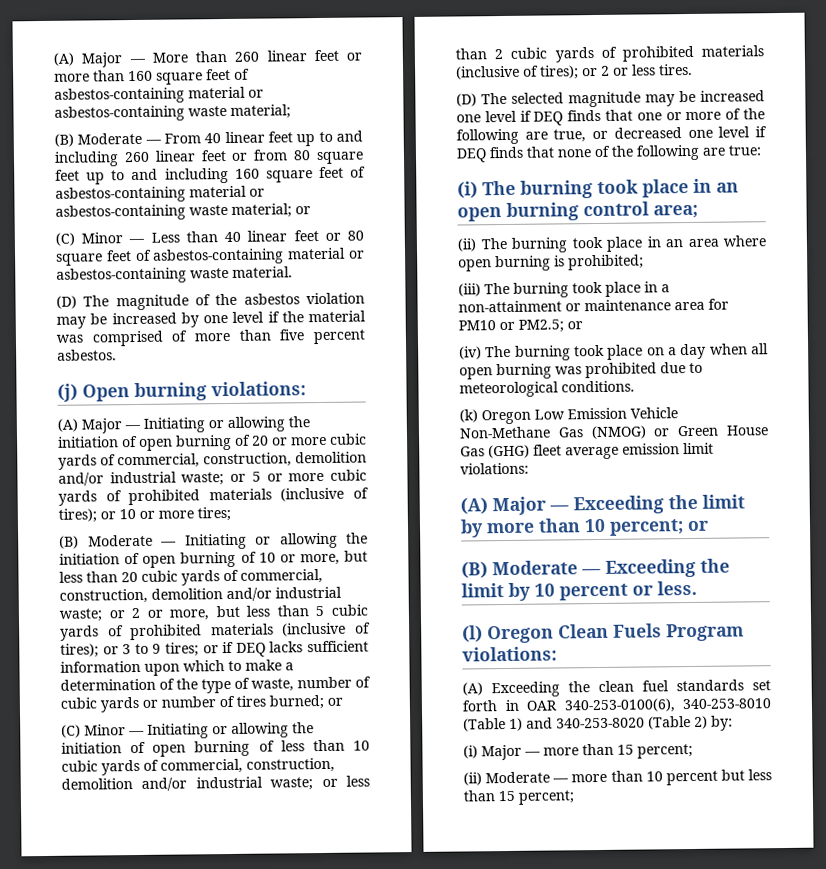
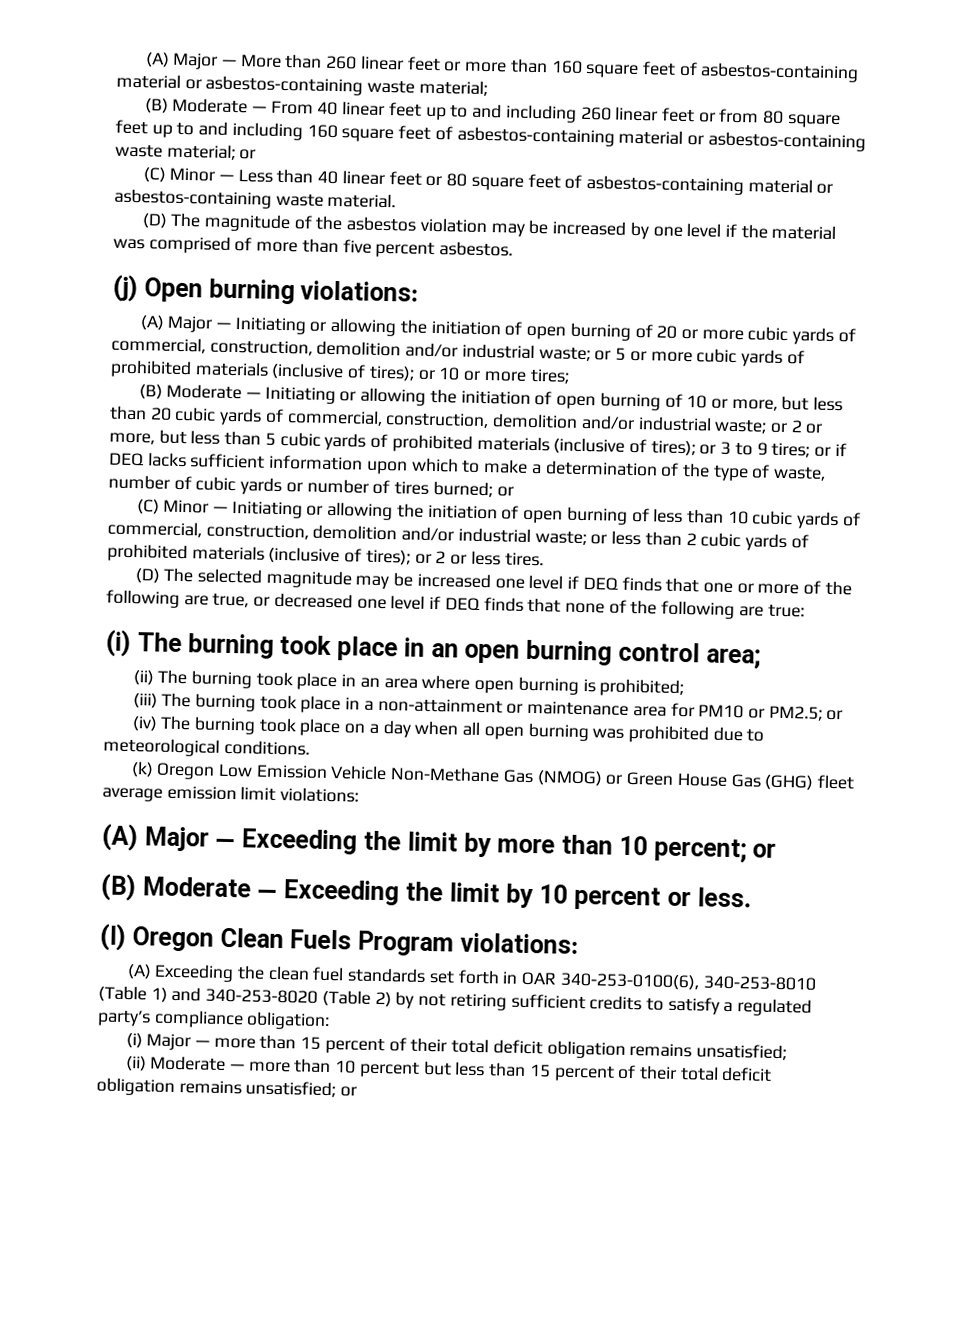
- (A) Exceeding the clean fuel standards set forth in OAR 340-253-0100(6), 340-253-8010 (Table 1) and 340-253-8020 (Table 2) by:
+ (A) Exceeding the clean fuel standards set forth in OAR 340-253-0100(6), 340-253-8010 (Table 1) and 340-253-8020 (Table 2) by not retiring sufficient credits to satisfy a regulated party’s compliance obligation:
- (i) Major — more than 15 percent;
+ (i) Major — more than 15 percent of their total deficit obligation remains unsatisfied;
- (ii) Moderate — more than 10 percent but less than 15 percent;
+ (ii) Moderate — more than 10 percent but less than 15 percent of their total deficit obligation remains unsatisfied; or

